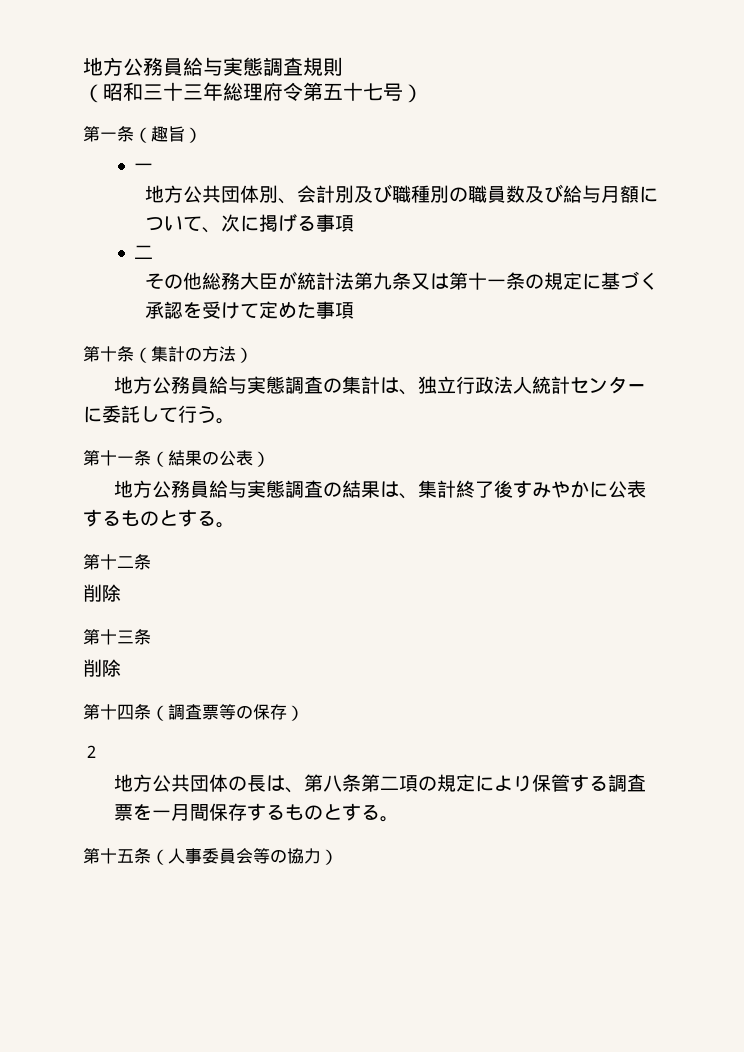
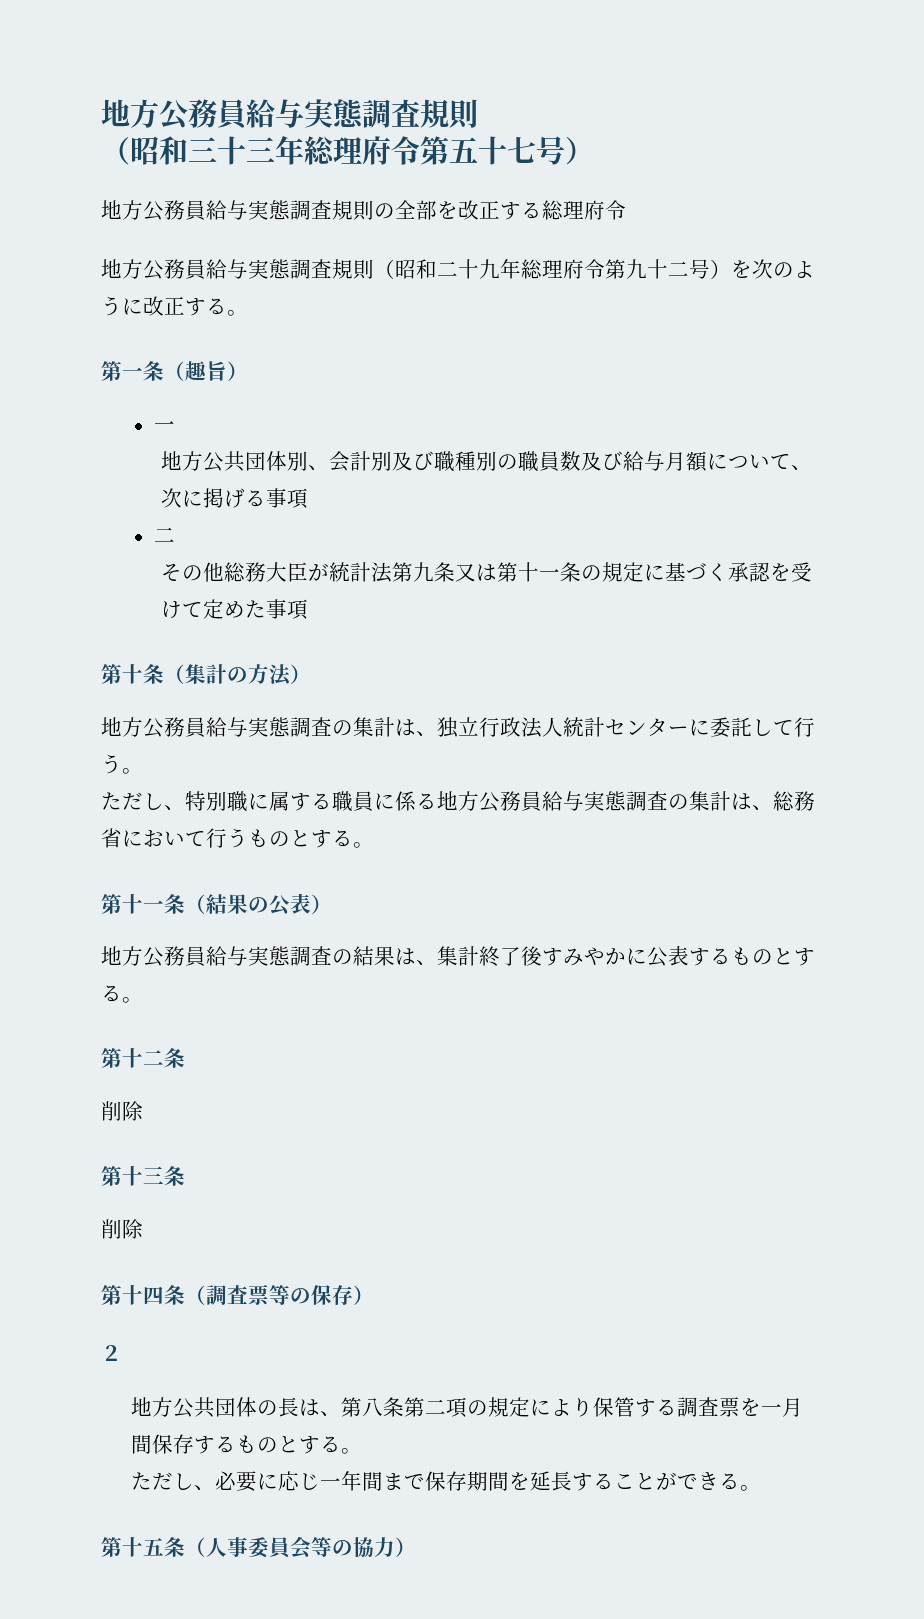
+ 地方公務員給与実態調査規則の全部を改正する総理府令
+ 地方公務員給与実態調査規則（昭和二十九年総理府令第九十二号）を次のように改正する。
+ ただし、特別職に属する職員に係る地方公務員給与実態調査の集計は、総務省において行うものとする。
+ ただし、必要に応じ一年間まで保存期間を延長することができる。

